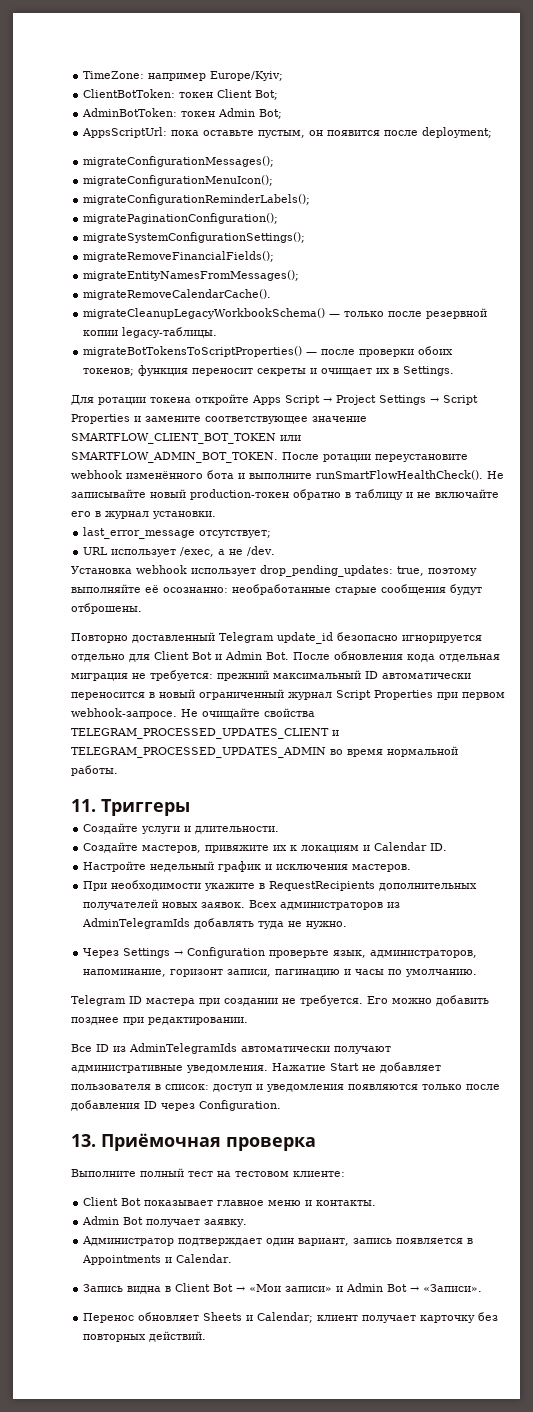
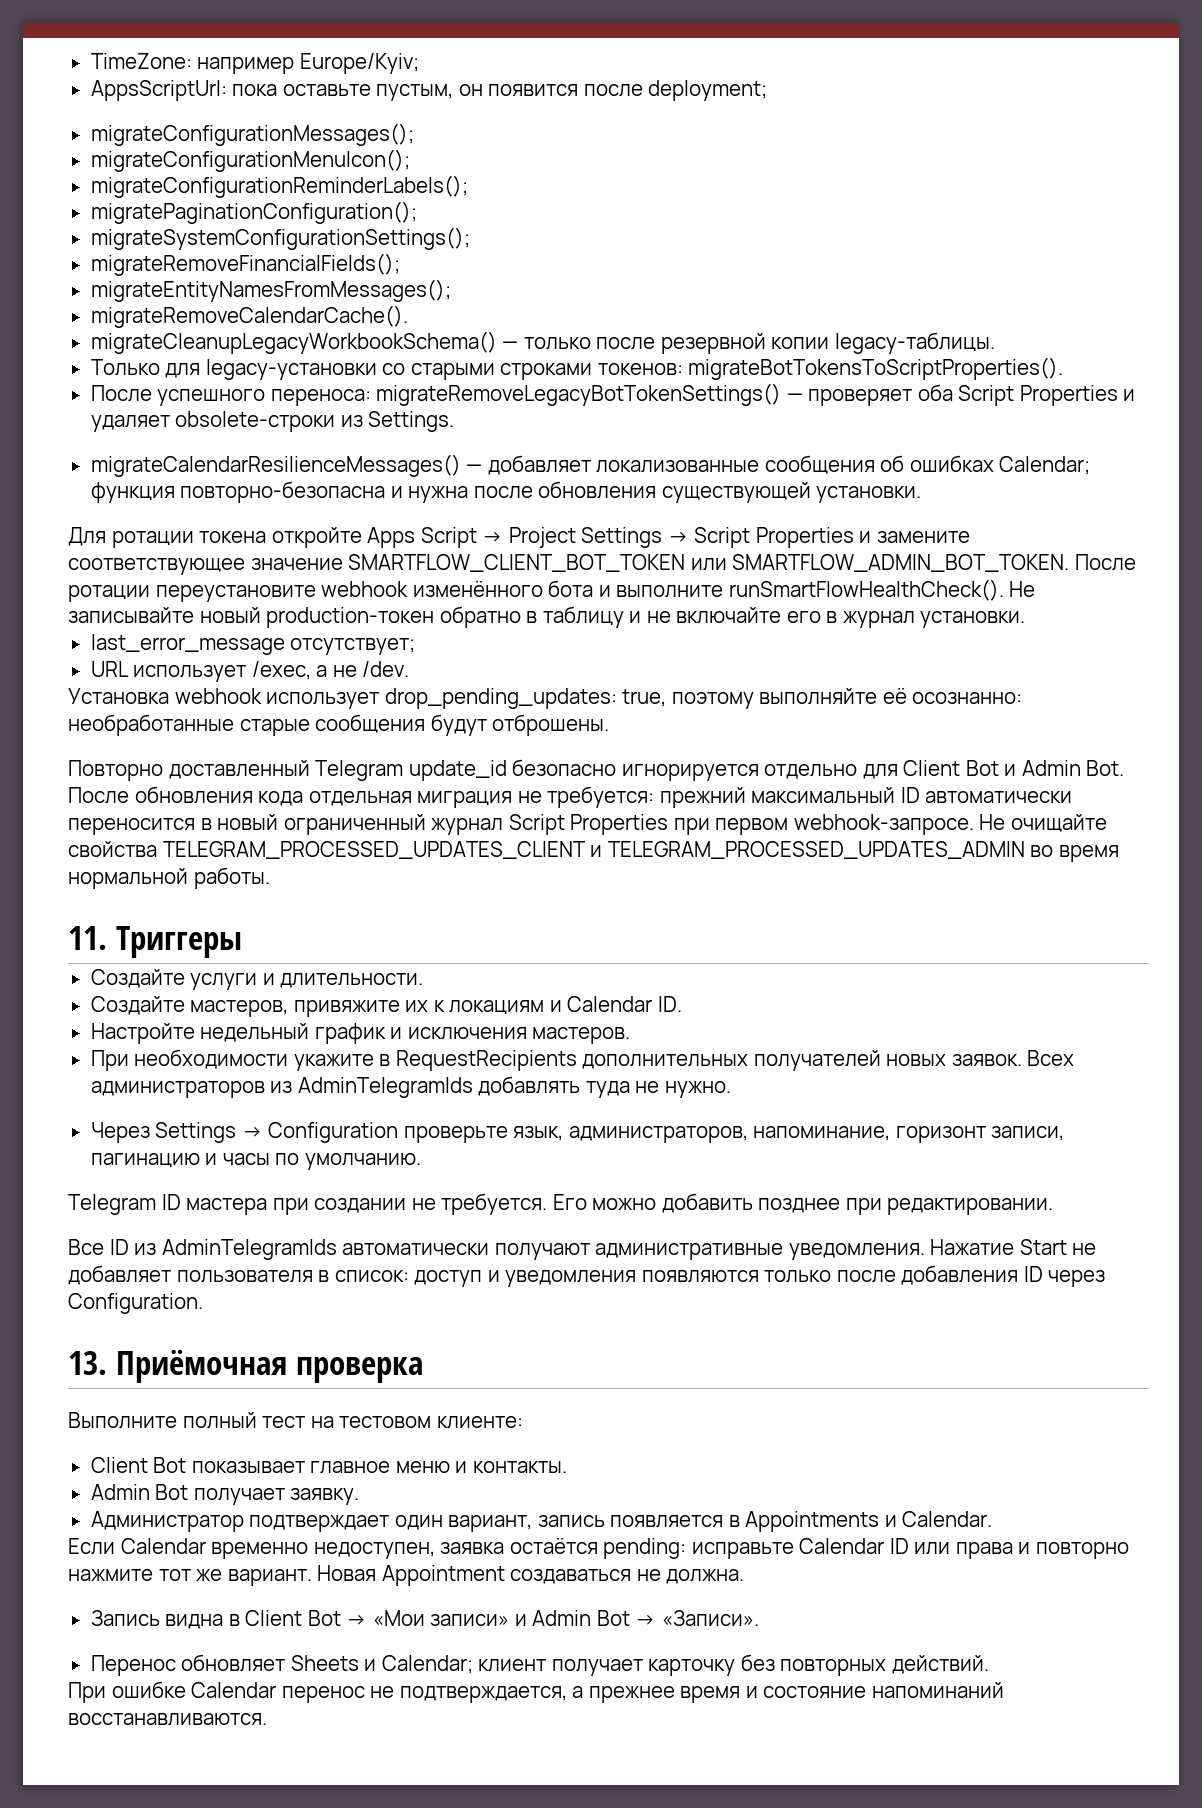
- ClientBotToken: токен Client Bot;
- AdminBotToken: токен Admin Bot;
- migrateBotTokensToScriptProperties() — после проверки обоих токенов; функция переносит секреты и очищает их в Settings.
+ Только для legacy-установки со старыми строками токенов: migrateBotTokensToScriptProperties().
+ После успешного переноса: migrateRemoveLegacyBotTokenSettings() — проверяет оба Script Properties и удаляет obsolete-строки из Settings.
+ migrateCalendarResilienceMessages() — добавляет локализованные сообщения об ошибках Calendar; функция повторно-безопасна и нужна после обновления существующей установки.
+ Если Calendar временно недоступен, заявка остаётся pending: исправьте Calendar ID или права и повторно нажмите тот же вариант. Новая Appointment создаваться не должна.
+ При ошибке Calendar перенос не подтверждается, а прежнее время и состояние напоминаний восстанавливаются.

